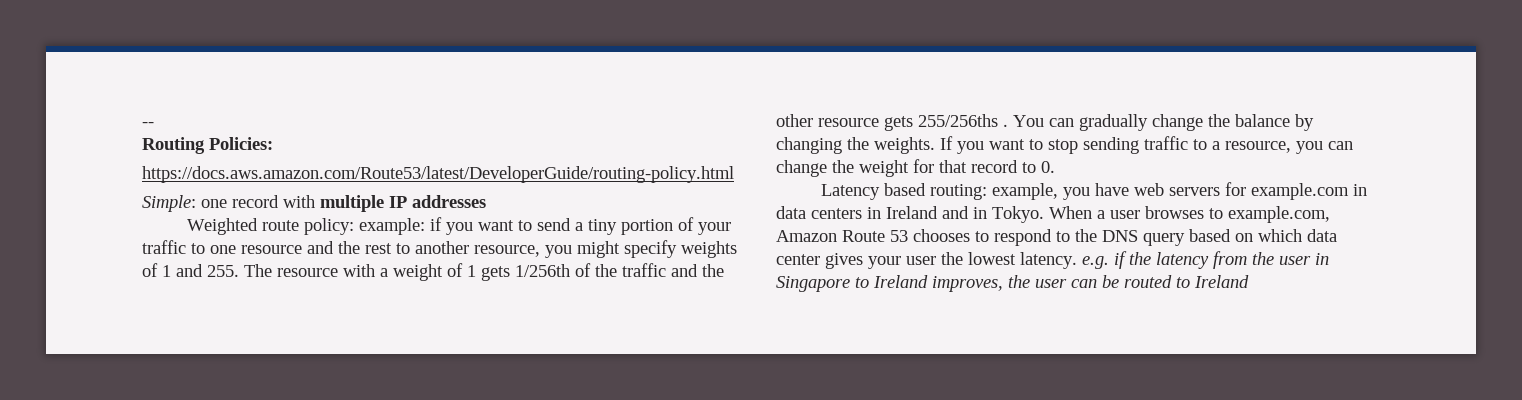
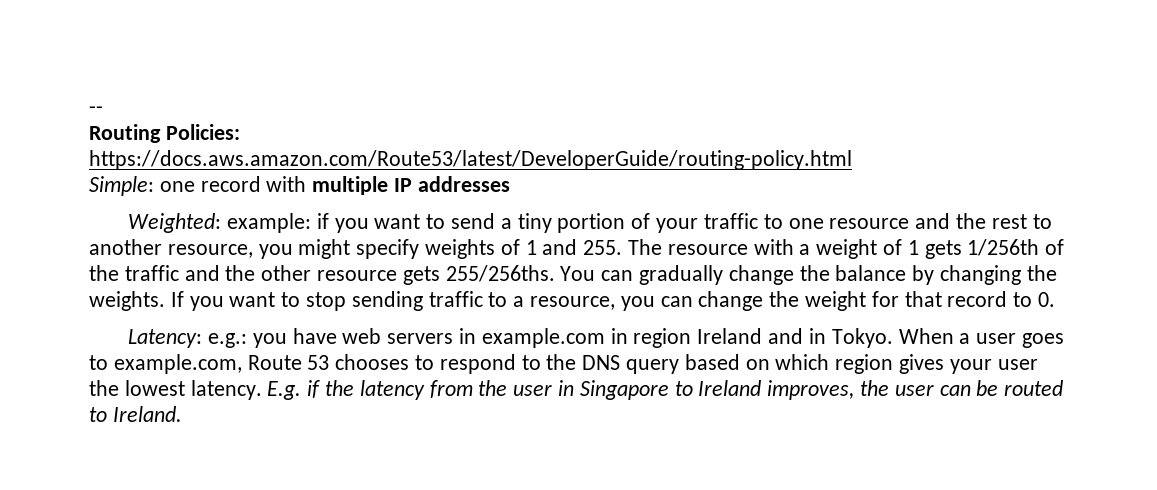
- Weighted route policy: example: if you want to send a tiny portion of your traffic to one resource and the rest to another resource, you might specify weights of 1 and 255. The resource with a weight of 1 gets 1/256th of the traffic and the other resource gets 255/256ths .
+ Weighted: example: if you want to send a tiny portion of your traffic to one resource and the rest to another resource, you might specify weights of 1 and 255. The resource with a weight of 1 gets 1/256th of the traffic and the other resource gets 255/256ths.
- Latency based routing: example, you have web servers for example.com in data centers in Ireland and in Tokyo.
+ Latency: e.g.: you have web servers in example.com in region Ireland and in Tokyo.
- When a user browses to example.com, Amazon Route 53 chooses to respond to the DNS query based on which data center gives your user the lowest latency. e.g. if the latency from the user in Singapore to Ireland improves, the user can be routed to Ireland
+ When a user goes to example.com, Route 53 chooses to respond to the DNS query based on which region gives your user the lowest latency. E.g. if the latency from the user in Singapore to Ireland improves, the user can be routed to Ireland.

